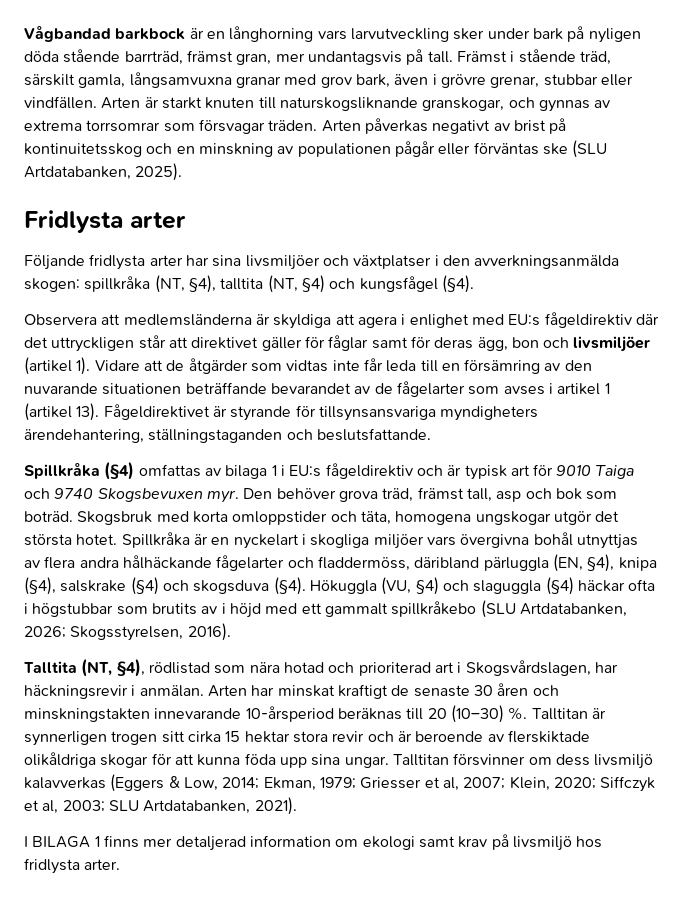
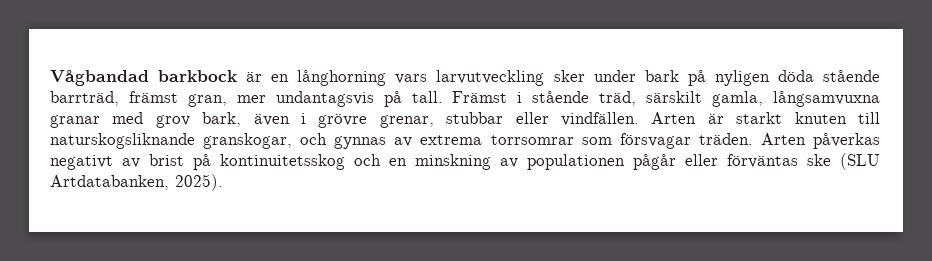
- Fridlysta arter
- Följande fridlysta arter har sina livsmiljöer och växtplatser i den avverkningsanmälda skogen: spillkråka (NT, §4), talltita (NT, §4) och kungsfågel (§4).
- Observera att medlemsländerna är skyldiga att agera i enlighet med EU:s fågeldirektiv där det uttryckligen står att direktivet gäller för fåglar samt för deras ägg, bon och livsmiljöer (artikel 1). Vidare att de åtgärder som vidtas inte får leda till en försämring av den nuvarande situationen beträffande bevarandet av de fågelarter som avses i artikel 1 (artikel 13). Fågeldirektivet är styrande för tillsynsansvariga myndigheters ärendehantering, ställningstaganden och beslutsfattande.
- Spillkråka (§4) omfattas av bilaga 1 i EU:s fågeldirektiv och är typisk art för 9010 Taiga och 9740 Skogsbevuxen myr. Den behöver grova träd, främst tall, asp och bok som boträd. Skogsbruk med korta omloppstider och täta, homogena ungskogar utgör det största hotet. Spillkråka är en nyckelart i skogliga miljöer vars övergivna bohål utnyttjas av flera andra hålhäckande fågelarter och fladdermöss, däribland pärluggla (EN, §4), knipa (§4), salskrake (§4) och skogsduva (§4). Hökuggla (VU, §4) och slaguggla (§4) häckar ofta i högstubbar som brutits av i höjd med ett gammalt spillkråkebo (SLU Artdatabanken, 2026; Skogsstyrelsen, 2016).
- Talltita (NT, §4), rödlistad som nära hotad och prioriterad art i Skogsvårdslagen, har häckningsrevir i anmälan. Arten har minskat kraftigt de senaste 30 åren och minskningstakten innevarande 10-årsperiod beräknas till 20 (10–30) %. Talltitan är synnerligen trogen sitt cirka 15 hektar stora revir och är beroende av flerskiktade olikåldriga skogar för att kunna föda upp sina ungar. Talltitan försvinner om dess livsmiljö kalavverkas (Eggers & Low, 2014; Ekman, 1979; Griesser et al, 2007; Klein, 2020; Siffczyk et al, 2003; SLU Artdatabanken, 2021).
- I BILAGA 1 finns mer detaljerad information om ekologi samt krav på livsmiljö hos fridlysta arter.

